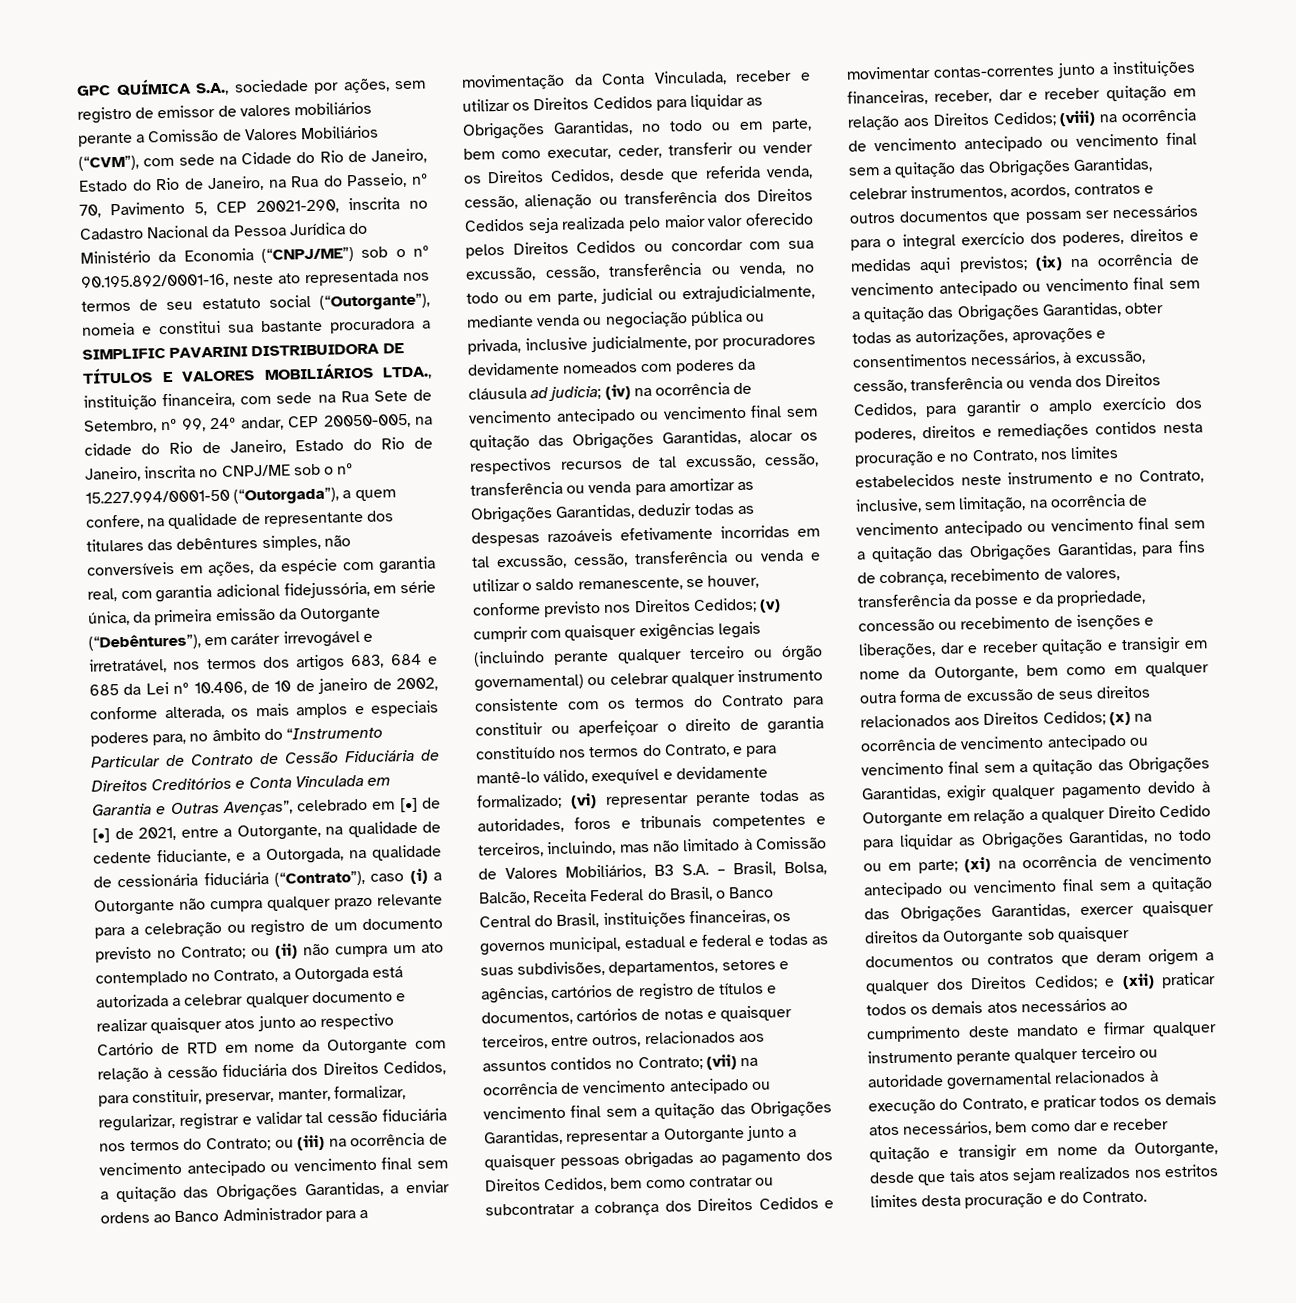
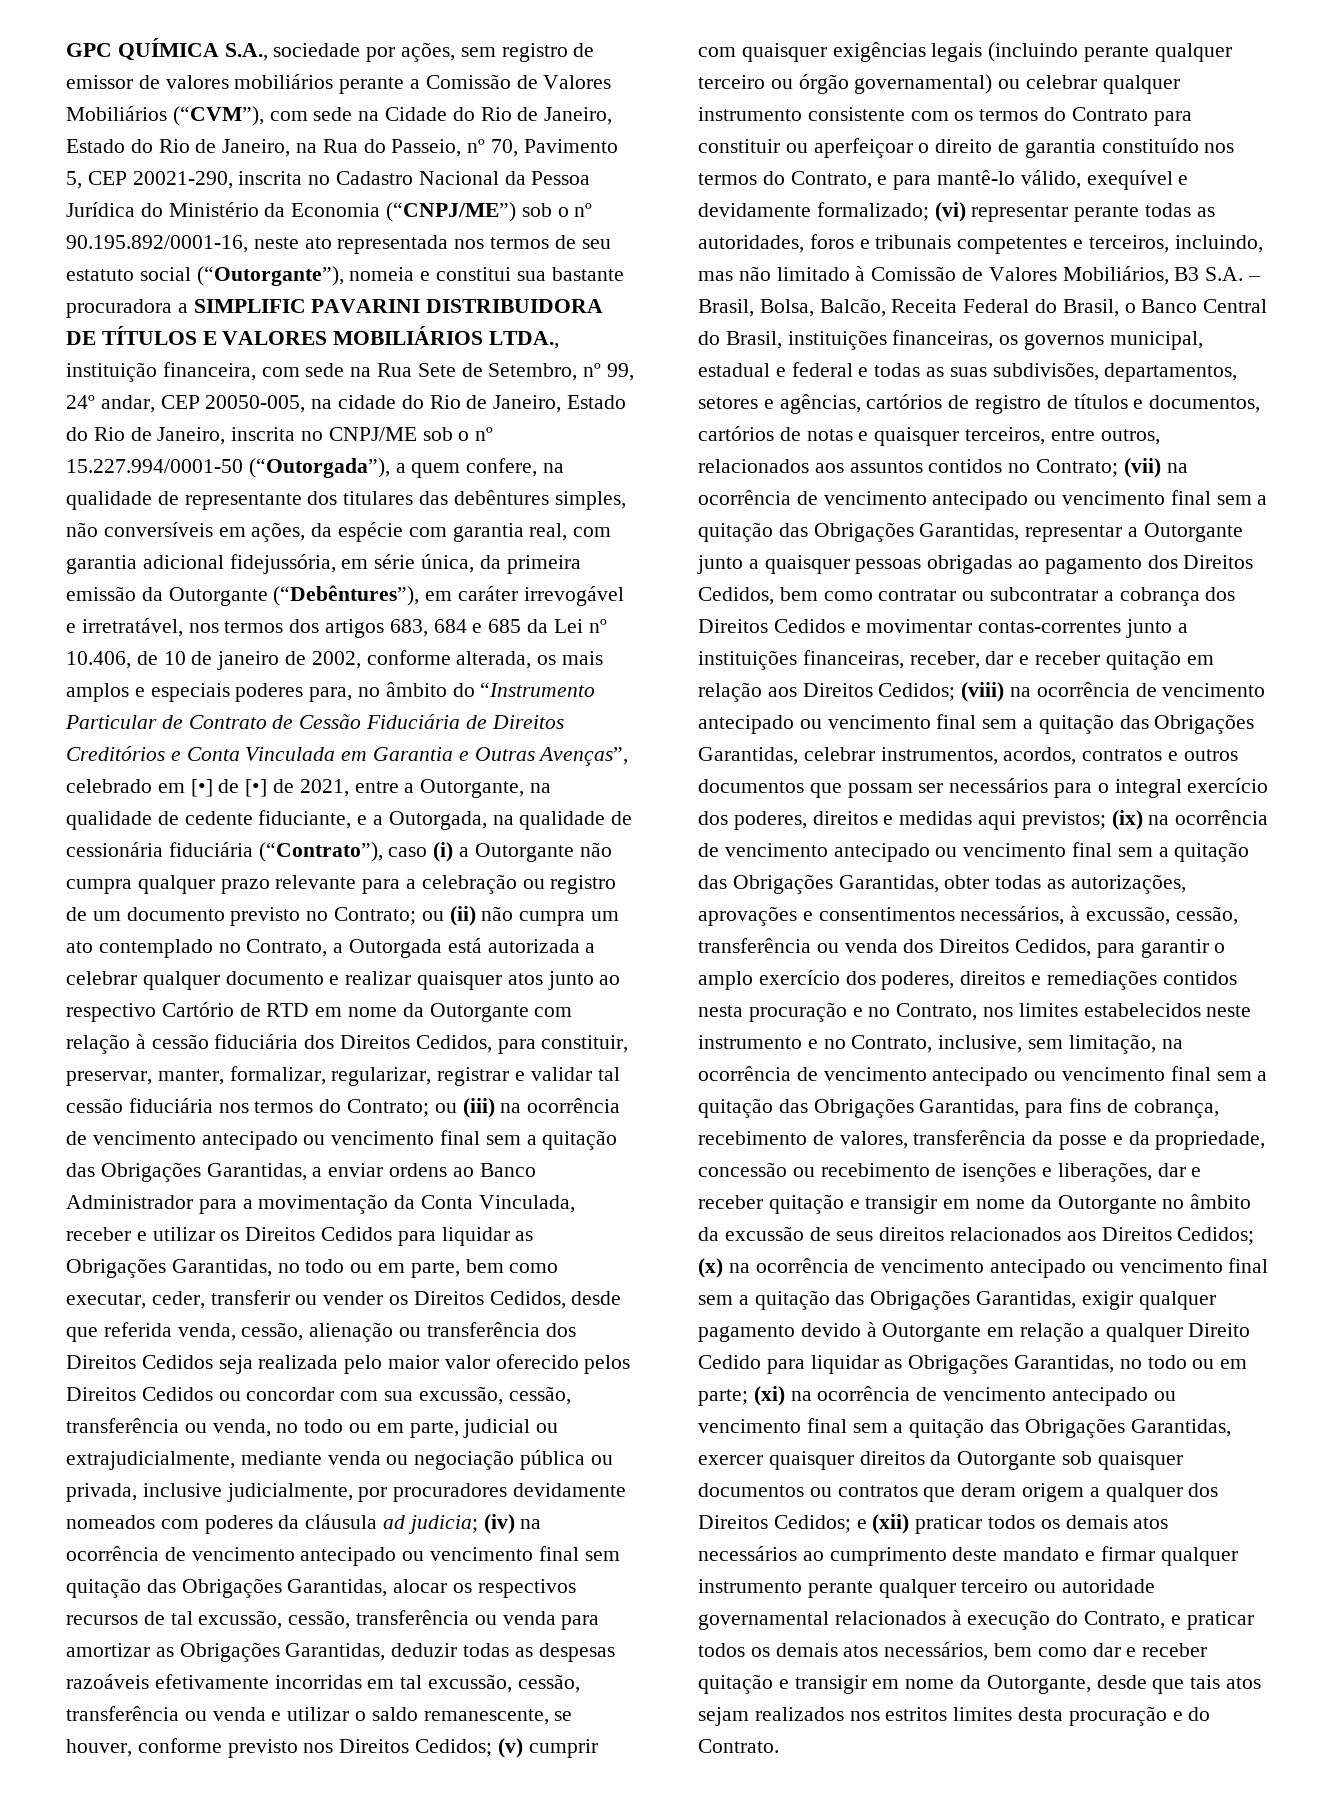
- (ix) na ocorrência de vencimento antecipado ou vencimento final sem a quitação das Obrigações Garantidas, obter todas as autorizações, aprovações e consentimentos necessários, à excussão, cessão, transferência ou venda dos Direitos Cedidos, para garantir o amplo exercício dos poderes, direitos e remediações contidos nesta procuração e no Contrato, nos limites estabelecidos neste instrumento e no Contrato, inclusive, sem limitação, na ocorrência de vencimento antecipado ou vencimento final sem a quitação das Obrigações Garantidas, para fins de cobrança, recebimento de valores, transferência da posse e da propriedade, concessão ou recebimento de isenções e liberações, dar e receber quitação e transigir em nome da Outorgante, bem como em qualquer outra forma de excussão de seus direitos relacionados aos Direitos Cedidos;
+ (ix) na ocorrência de vencimento antecipado ou vencimento final sem a quitação das Obrigações Garantidas, obter todas as autorizações, aprovações e consentimentos necessários, à excussão, cessão, transferência ou venda dos Direitos Cedidos, para garantir o amplo exercício dos poderes, direitos e remediações contidos nesta procuração e no Contrato, nos limites estabelecidos neste instrumento e no Contrato, inclusive, sem limitação, na ocorrência de vencimento antecipado ou vencimento final sem a quitação das Obrigações Garantidas, para fins de cobrança, recebimento de valores, transferência da posse e da propriedade, concessão ou recebimento de isenções e liberações, dar e receber quitação e transigir em nome da Outorgante no âmbito da excussão de seus direitos relacionados aos Direitos Cedidos;

